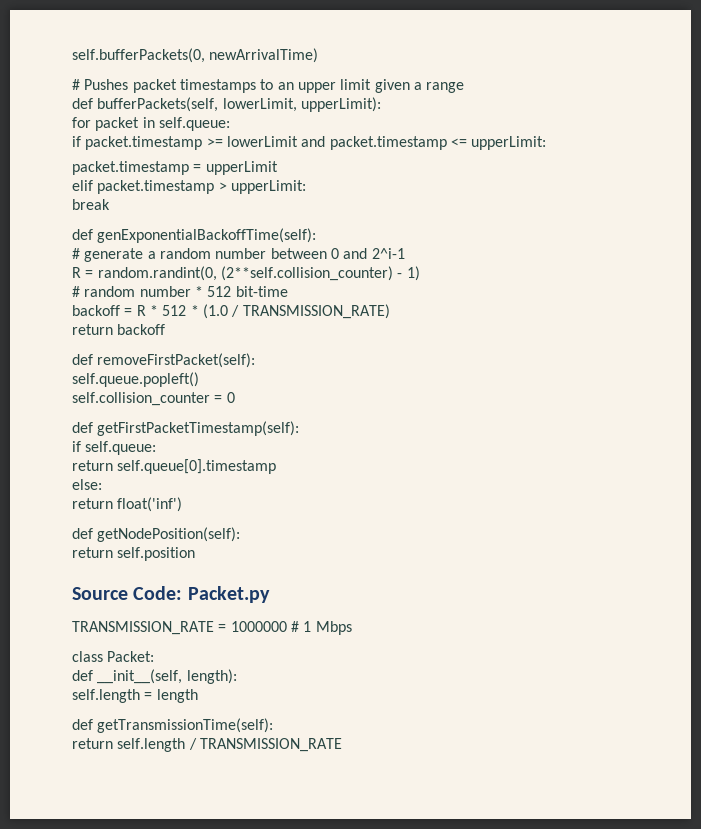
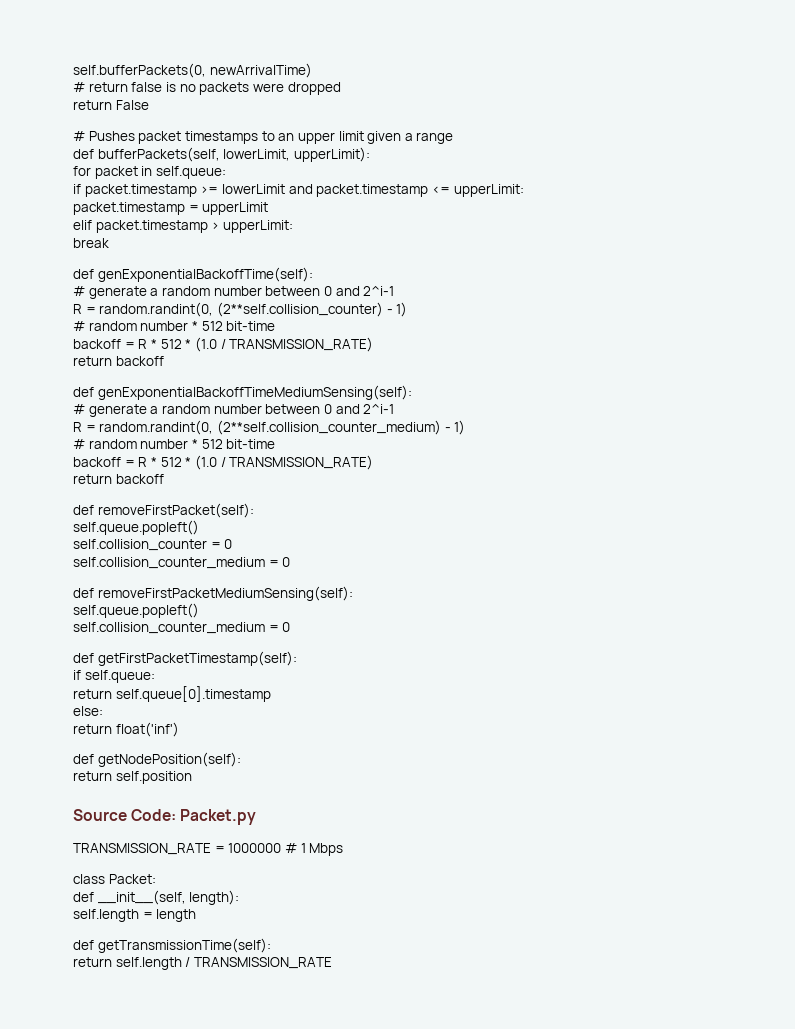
+ # return false is no packets were dropped
+ return False
+ def genExponentialBackoffTimeMediumSensing(self):
+ # generate a random number between 0 and 2^i-1
+ R = random.randint(0, (2**self.collision_counter_medium) - 1)
+ # random number * 512 bit-time
+ backoff = R * 512 * (1.0 / TRANSMISSION_RATE)
+ return backoff
  self.collision_counter = 0
+ self.collision_counter_medium = 0
+ def removeFirstPacketMediumSensing(self):
+ self.queue.popleft()
+ self.collision_counter_medium = 0

